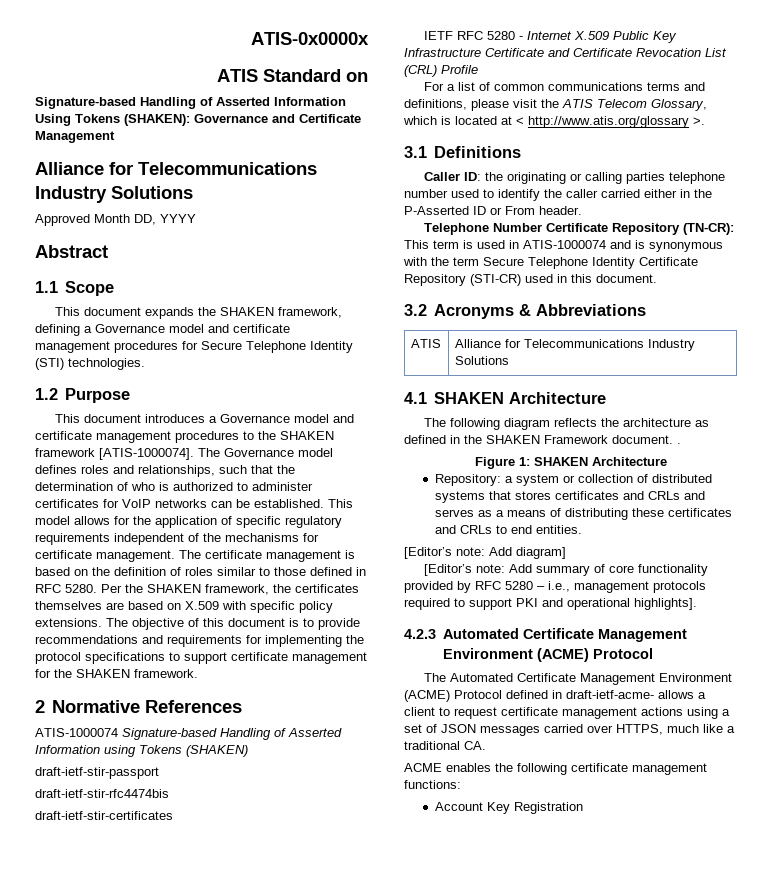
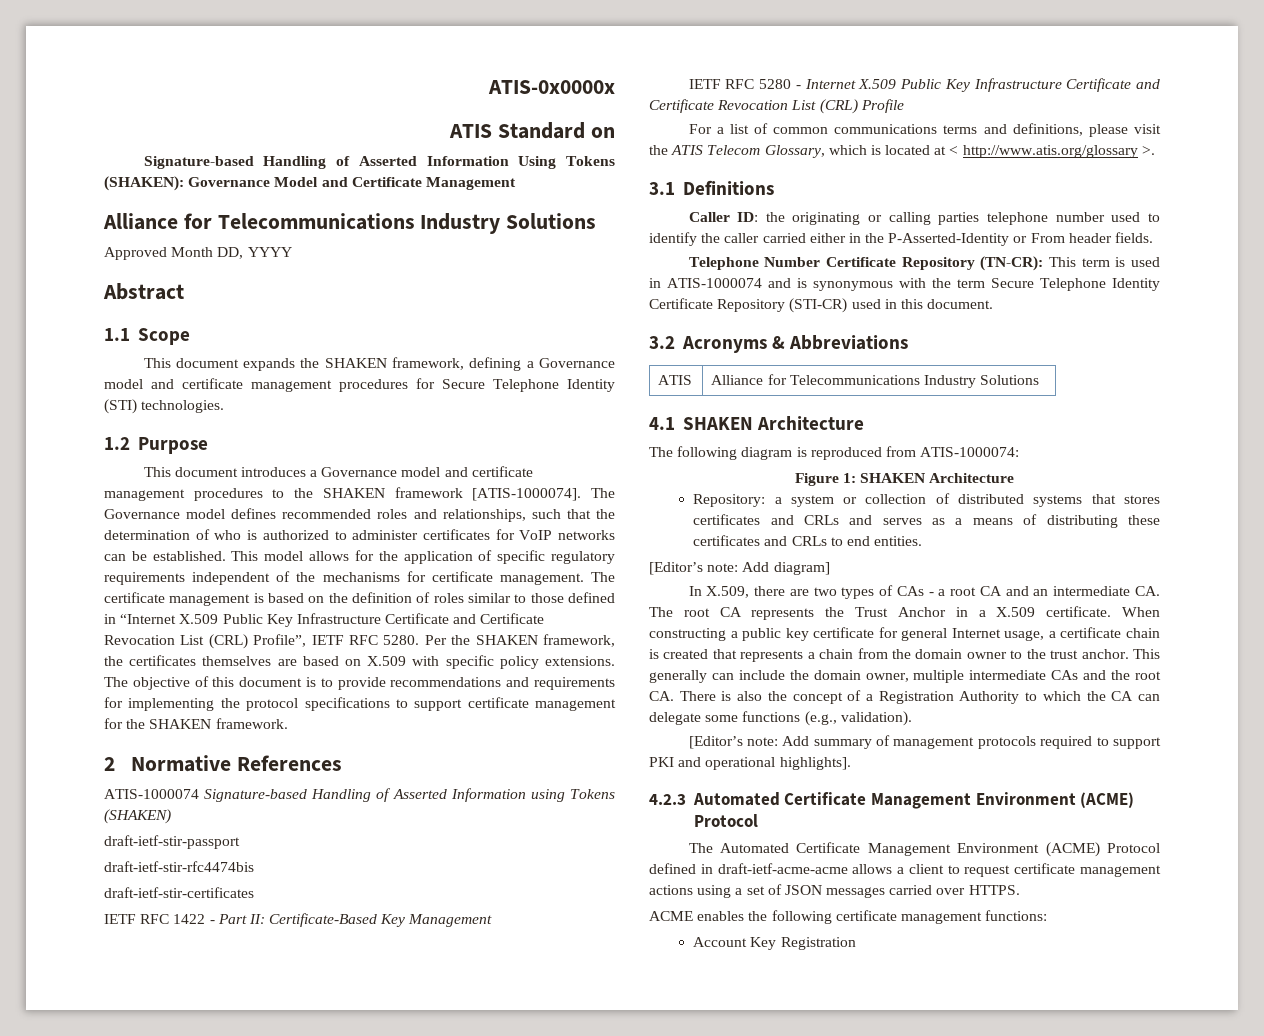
- Signature-based Handling of Asserted Information Using Tokens (SHAKEN): Governance and Certificate Management
+ Signature-based Handling of Asserted Information Using Tokens (SHAKEN): Governance Model and Certificate Management
- The Governance model defines roles and relationships, such that the determination of who is authorized to administer certificates for VoIP networks can be established.
+ The Governance model defines recommended roles and relationships, such that the determination of who is authorized to administer certificates for VoIP networks can be established.
- The certificate management is based on the definition of roles similar to those defined in RFC 5280.
+ The certificate management is based on the definition of roles similar to those defined in “Internet X.509 Public Key Infrastructure Certificate and Certificate Revocation List (CRL) Profile”, IETF RFC 5280.
+ IETF RFC 1422 - Part II: Certificate-Based Key Management
- Caller ID: the originating or calling parties telephone number used to identify the caller carried either in the P-Asserted ID or From header.
+ Caller ID: the originating or calling parties telephone number used to identify the caller carried either in the P-Asserted-Identity or From header fields.
- The following diagram reflects the architecture as defined in the SHAKEN Framework document. .
+ The following diagram is reproduced from ATIS-1000074:
+ In X.509, there are two types of CAs - a root CA and an intermediate CA. The root CA represents the Trust Anchor in a X.509 certificate. When constructing a public key certificate for general Internet usage, a certificate chain is created that represents a chain from the domain owner to the trust anchor. This generally can include the domain owner, multiple intermediate CAs and the root CA. There is also the concept of a Registration Authority to which the CA can delegate some functions (e.g., validation).
- [Editor’s note: Add summary of core functionality provided by RFC 5280 – i.e., management protocols required to support PKI and operational highlights].
+ [Editor’s note: Add summary of management protocols required to support PKI and operational highlights].
- The Automated Certificate Management Environment (ACME) Protocol defined in draft-ietf-acme- allows a client to request certificate management actions using a set of JSON messages carried over HTTPS, much like a traditional CA.
+ The Automated Certificate Management Environment (ACME) Protocol defined in draft-ietf-acme-acme allows a client to request certificate management actions using a set of JSON messages carried over HTTPS.

